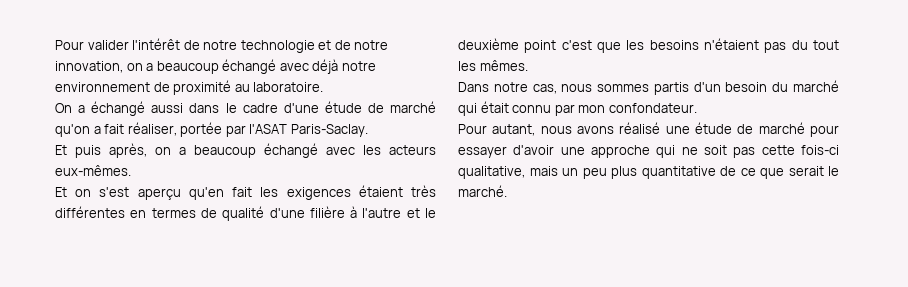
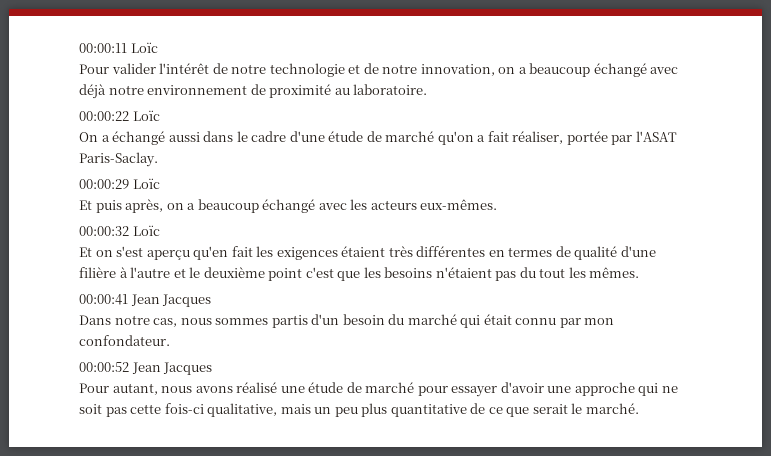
+ 00:00:11 Loïc
+ 00:00:22 Loïc
+ 00:00:29 Loïc
+ 00:00:32 Loïc
+ 00:00:41 Jean Jacques
+ 00:00:52 Jean Jacques

